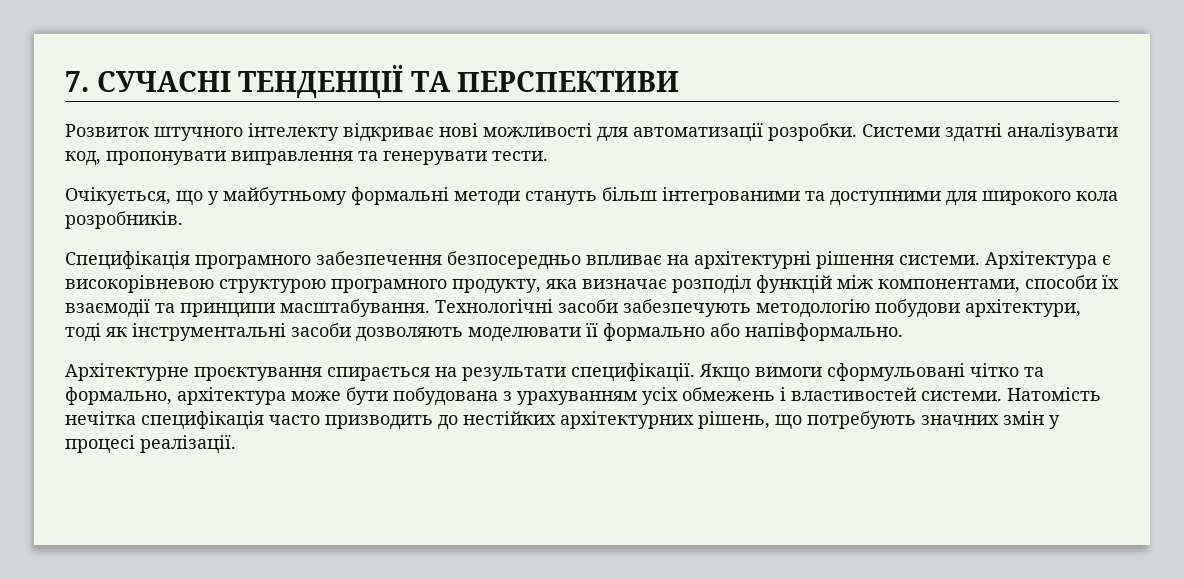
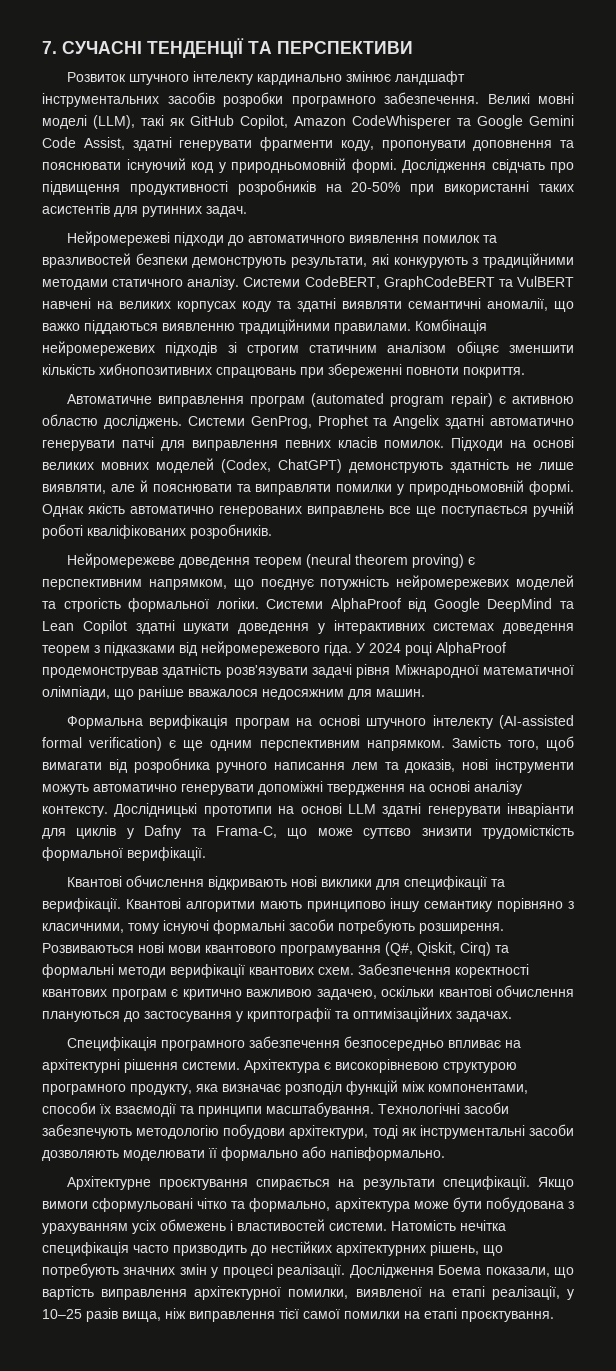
- Розвиток штучного інтелекту відкриває нові можливості для автоматизації розробки. Системи здатні аналізувати код, пропонувати виправлення та генерувати тести.
- Очікується, що у майбутньому формальні методи стануть більш інтегрованими та доступними для широкого кола розробників.
+ Розвиток штучного інтелекту кардинально змінює ландшафт інструментальних засобів розробки програмного забезпечення. Великі мовні моделі (LLM), такі як GitHub Copilot, Amazon CodeWhisperer та Google Gemini Code Assist, здатні генерувати фрагменти коду, пропонувати доповнення та пояснювати існуючий код у природньомовній формі. Дослідження свідчать про підвищення продуктивності розробників на 20-50% при використанні таких асистентів для рутинних задач.
+ Нейромережеві підходи до автоматичного виявлення помилок та вразливостей безпеки демонструють результати, які конкурують з традиційними методами статичного аналізу. Системи CodeBERT, GraphCodeBERT та VulBERT навчені на великих корпусах коду та здатні виявляти семантичні аномалії, що важко піддаються виявленню традиційними правилами. Комбінація нейромережевих підходів зі строгим статичним аналізом обіцяє зменшити кількість хибнопозитивних спрацювань при збереженні повноти покриття.
+ Автоматичне виправлення програм (automated program repair) є активною областю досліджень. Системи GenProg, Prophet та Angelix здатні автоматично генерувати патчі для виправлення певних класів помилок. Підходи на основі великих мовних моделей (Codex, ChatGPT) демонструють здатність не лише виявляти, але й пояснювати та виправляти помилки у природньомовній формі. Однак якість автоматично генерованих виправлень все ще поступається ручній роботі кваліфікованих розробників.
+ Нейромережеве доведення теорем (neural theorem proving) є перспективним напрямком, що поєднує потужність нейромережевих моделей та строгість формальної логіки. Системи AlphaProof від Google DeepMind та Lean Copilot здатні шукати доведення у інтерактивних системах доведення теорем з підказками від нейромережевого гіда. У 2024 році AlphaProof продемонстрував здатність розв'язувати задачі рівня Міжнародної математичної олімпіади, що раніше вважалося недосяжним для машин.
+ Формальна верифікація програм на основі штучного інтелекту (AI-assisted formal verification) є ще одним перспективним напрямком. Замість того, щоб вимагати від розробника ручного написання лем та доказів, нові інструменти можуть автоматично генерувати допоміжні твердження на основі аналізу контексту. Дослідницькі прототипи на основі LLM здатні генерувати інваріанти для циклів у Dafny та Frama-C, що може суттєво знизити трудомісткість формальної верифікації.
+ Квантові обчислення відкривають нові виклики для специфікації та верифікації. Квантові алгоритми мають принципово іншу семантику порівняно з класичними, тому існуючі формальні засоби потребують розширення. Розвиваються нові мови квантового програмування (Q#, Qiskit, Cirq) та формальні методи верифікації квантових схем. Забезпечення коректності квантових програм є критично важливою задачею, оскільки квантові обчислення плануються до застосування у криптографії та оптимізаційних задачах.
+ Дослідження Боема показали, що вартість виправлення архітектурної помилки, виявленої на етапі реалізації, у 10–25 разів вища, ніж виправлення тієї самої помилки на етапі проєктування.

